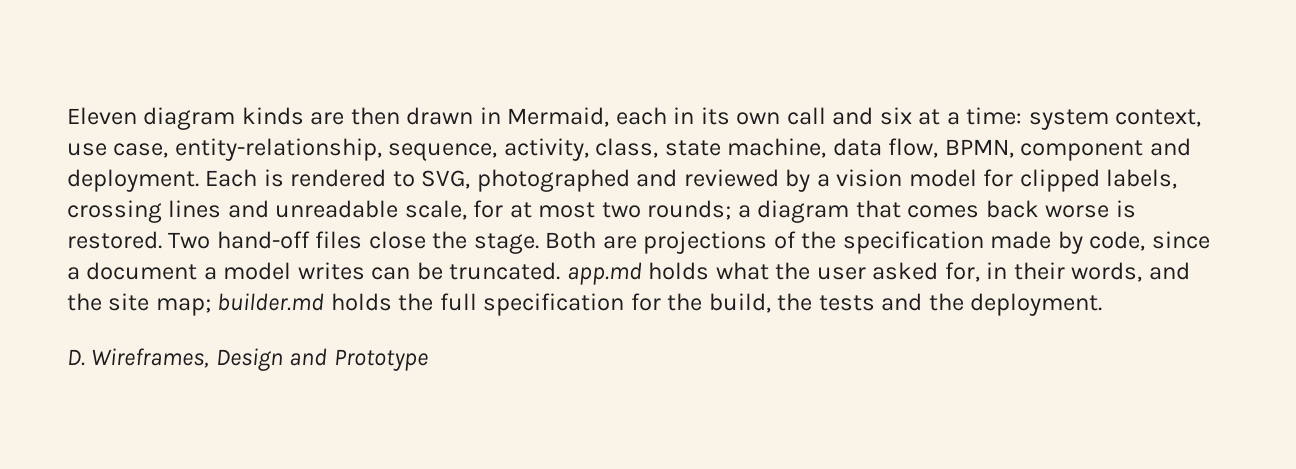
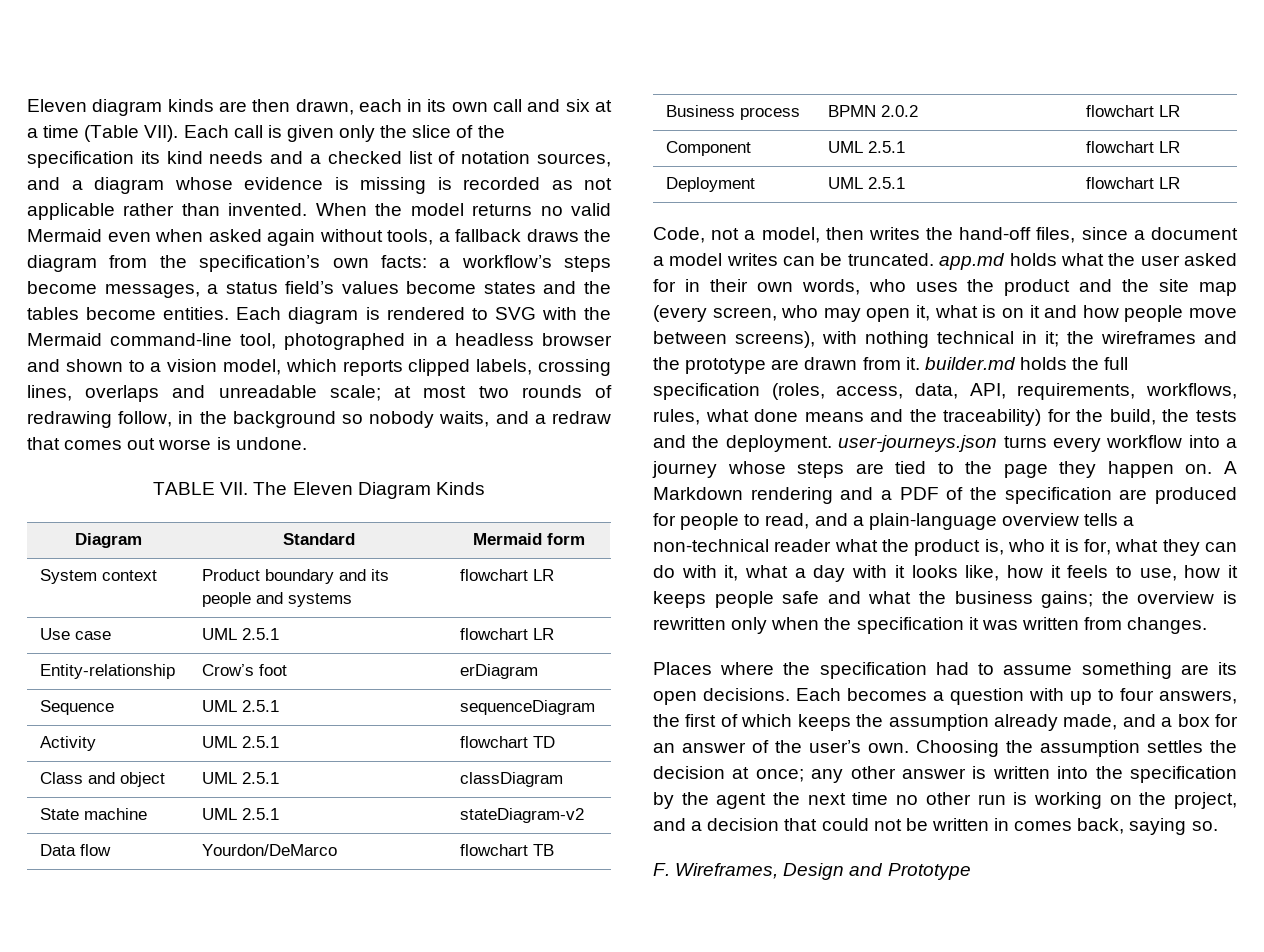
- Eleven diagram kinds are then drawn in Mermaid, each in its own call and six at a time: system context, use case, entity-relationship, sequence, activity, class, state machine, data flow, BPMN, component and deployment. Each is rendered to SVG, photographed and reviewed by a vision model for clipped labels, crossing lines and unreadable scale, for at most two rounds; a diagram that comes back worse is restored. Two hand-off files close the stage. Both are projections of the specification made by code, since a document a model writes can be truncated. app.md holds what the user asked for, in their words, and the site map; builder.md holds the full specification for the build, the tests and the deployment.
- D. Wireframes, Design and Prototype
+ Eleven diagram kinds are then drawn, each in its own call and six at a time (Table VII). Each call is given only the slice of the specification its kind needs and a checked list of notation sources, and a diagram whose evidence is missing is recorded as not applicable rather than invented. When the model returns no valid Mermaid even when asked again without tools, a fallback draws the diagram from the specification’s own facts: a workflow’s steps become messages, a status field’s values become states and the tables become entities. Each diagram is rendered to SVG with the Mermaid command-line tool, photographed in a headless browser and shown to a vision model, which reports clipped labels, crossing lines, overlaps and unreadable scale; at most two rounds of redrawing follow, in the background so nobody waits, and a redraw that comes out worse is undone.
+ TABLE VII. The Eleven Diagram Kinds
+ Diagram | Standard | Mermaid form
+ System context | Product boundary and its people and systems | flowchart LR
+ Use case | UML 2.5.1 | flowchart LR
+ Entity-relationship | Crow’s foot | erDiagram
+ Sequence | UML 2.5.1 | sequenceDiagram
+ Activity | UML 2.5.1 | flowchart TD
+ Class and object | UML 2.5.1 | classDiagram
+ State machine | UML 2.5.1 | stateDiagram-v2
+ Data flow | Yourdon/DeMarco | flowchart TB
+ Business process | BPMN 2.0.2 | flowchart LR
+ Component | UML 2.5.1 | flowchart LR
+ Deployment | UML 2.5.1 | flowchart LR
+ Code, not a model, then writes the hand-off files, since a document a model writes can be truncated. app.md holds what the user asked for in their own words, who uses the product and the site map (every screen, who may open it, what is on it and how people move between screens), with nothing technical in it; the wireframes and the prototype are drawn from it. builder.md holds the full specification (roles, access, data, API, requirements, workflows, rules, what done means and the traceability) for the build, the tests and the deployment. user-journeys.json turns every workflow into a journey whose steps are tied to the page they happen on. A Markdown rendering and a PDF of the specification are produced for people to read, and a plain-language overview tells a non-technical reader what the product is, who it is for, what they can do with it, what a day with it looks like, how it feels to use, how it keeps people safe and what the business gains; the overview is rewritten only when the specification it was written from changes.
+ Places where the specification had to assume something are its open decisions. Each becomes a question with up to four answers, the first of which keeps the assumption already made, and a box for an answer of the user’s own. Choosing the assumption settles the decision at once; any other answer is written into the specification by the agent the next time no other run is working on the project, and a decision that could not be written in comes back, saying so.
+ F. Wireframes, Design and Prototype

